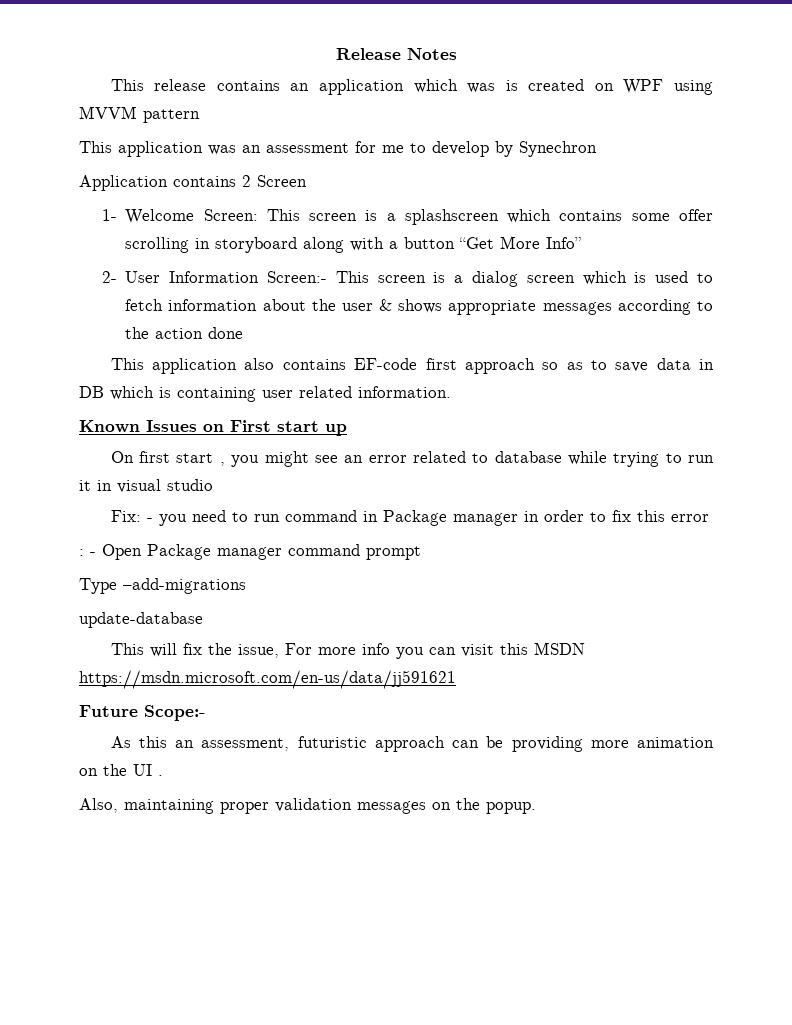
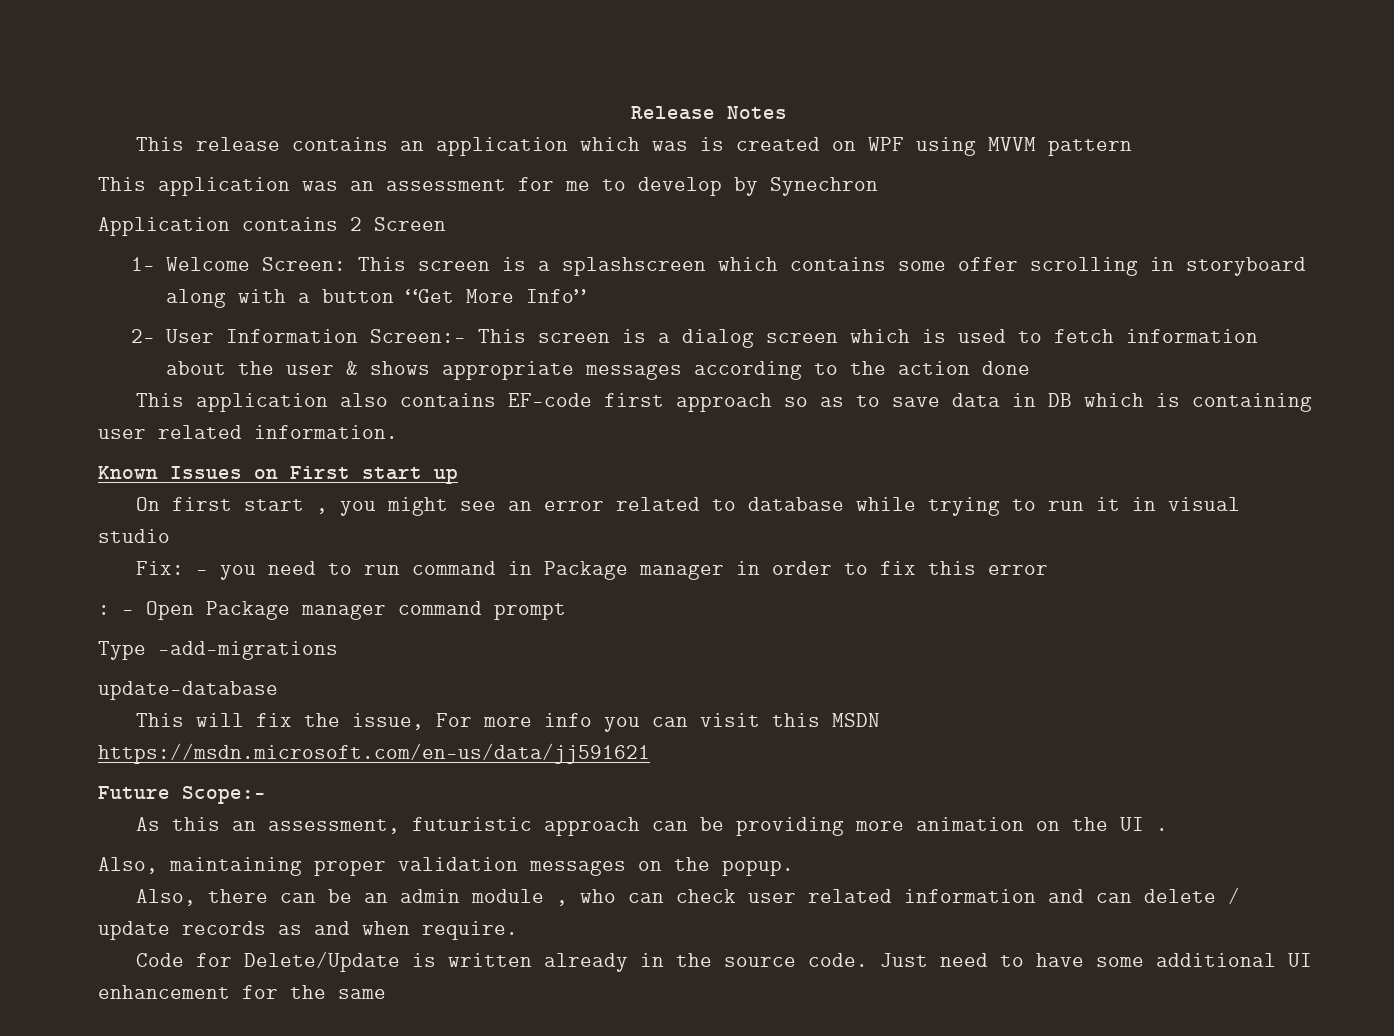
+ Also, there can be an admin module , who can check user related information and can delete / update records as and when require.
+ Code for Delete/Update is written already in the source code. Just need to have some additional UI enhancement for the same

